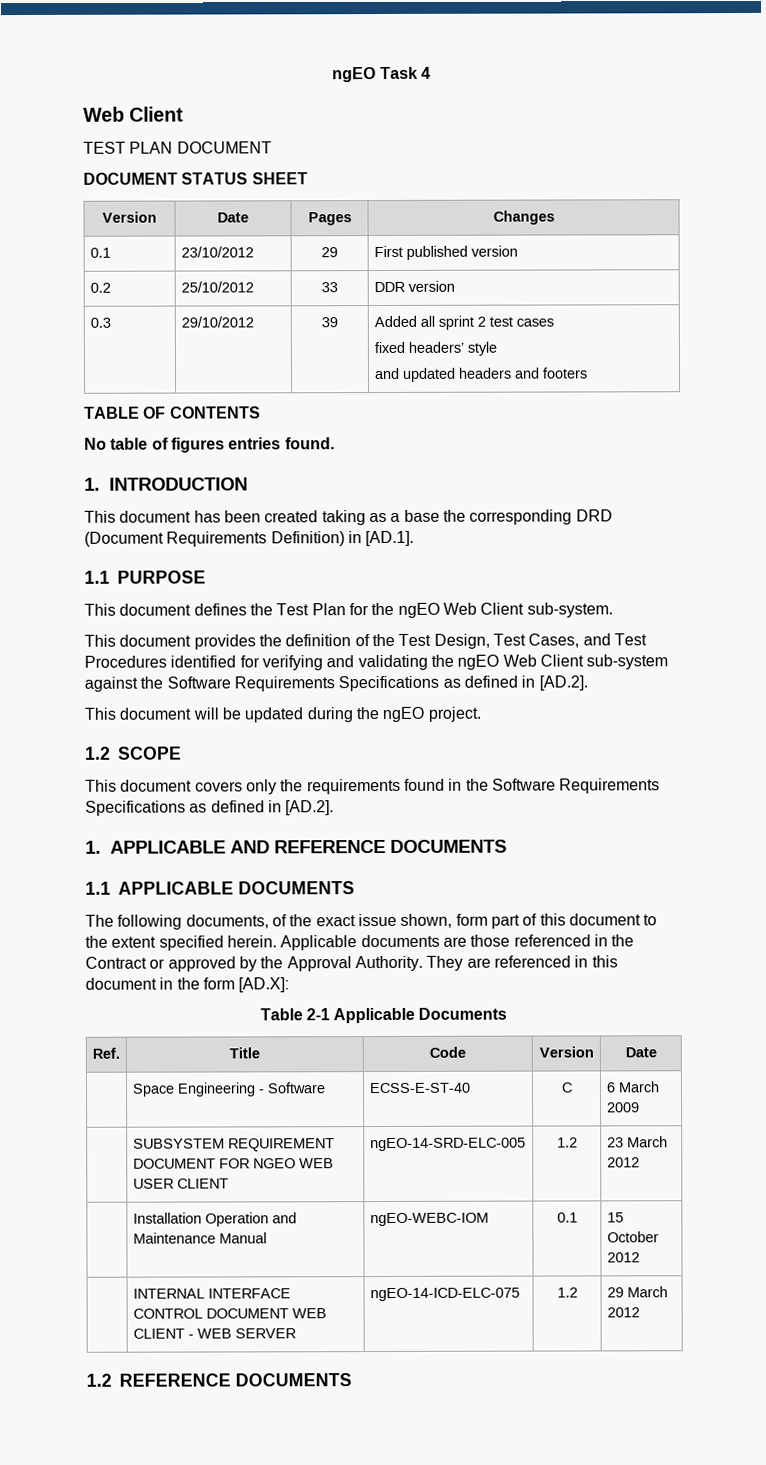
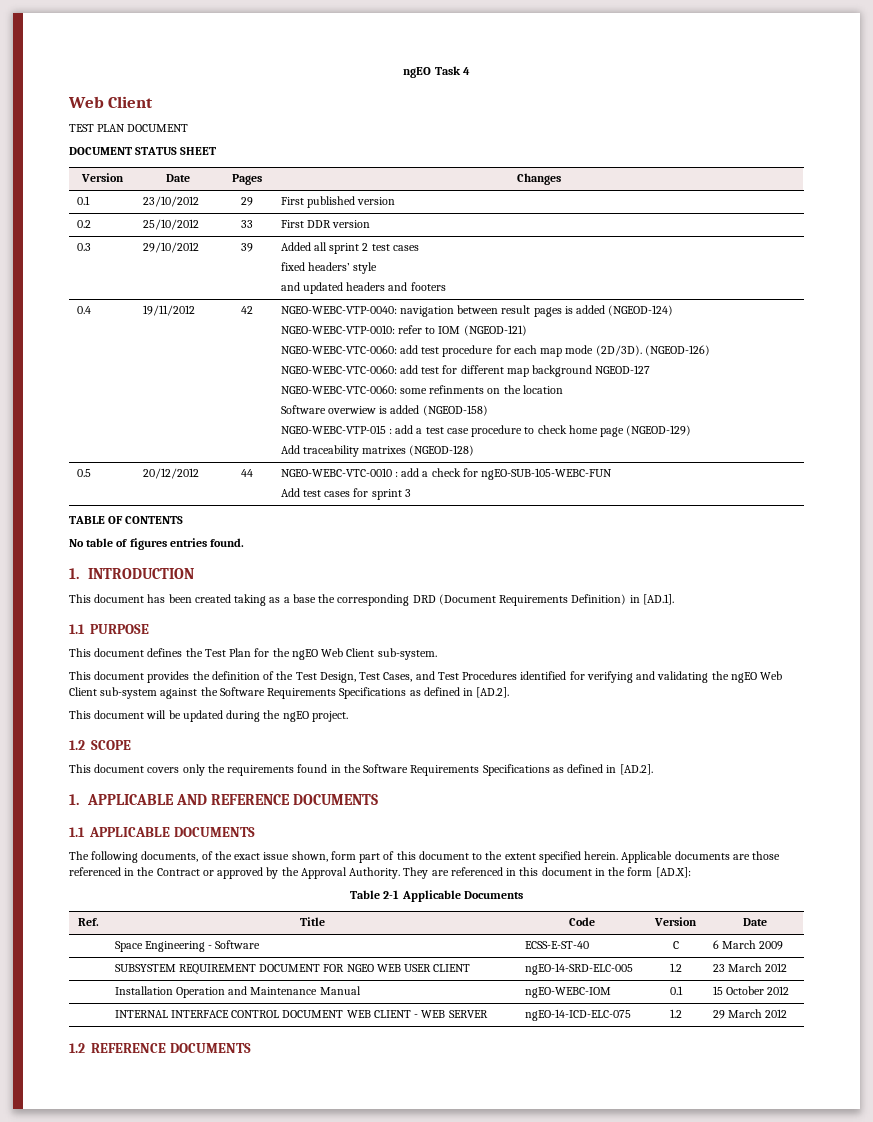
- 0.2 | 25/10/2012 | 33 | DDR version
+ 0.2 | 25/10/2012 | 33 | First DDR version
+ 0.4 | 19/11/2012 | 42 | NGEO-WEBC-VTP-0040: navigation between result pages is added (NGEOD-124)
+ NGEO-WEBC-VTP-0010: refer to IOM (NGEOD-121)
+ NGEO-WEBC-VTC-0060: add test procedure for each map mode (2D/3D). (NGEOD-126)
+ NGEO-WEBC-VTC-0060: add test for different map background NGEOD-127
+ NGEO-WEBC-VTC-0060: some refinments on the location
+ Software overwiew is added (NGEOD-158)
+ NGEO-WEBC-VTP-015 : add a test case procedure to check home page (NGEOD-129)
+ Add traceability matrixes (NGEOD-128)
+ 0.5 | 20/12/2012 | 44 | NGEO-WEBC-VTC-0010 : add a check for ngEO-SUB-105-WEBC-FUN
+ Add test cases for sprint 3

